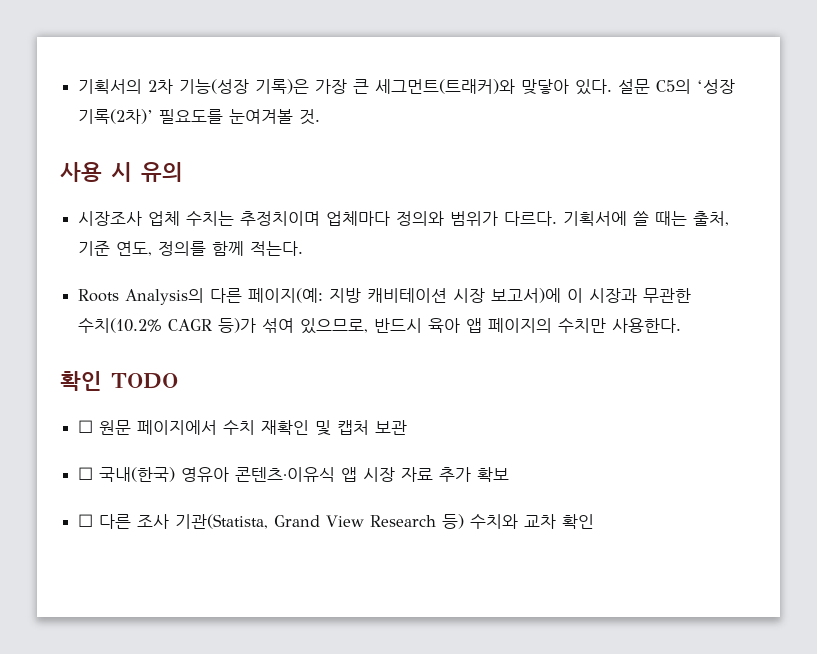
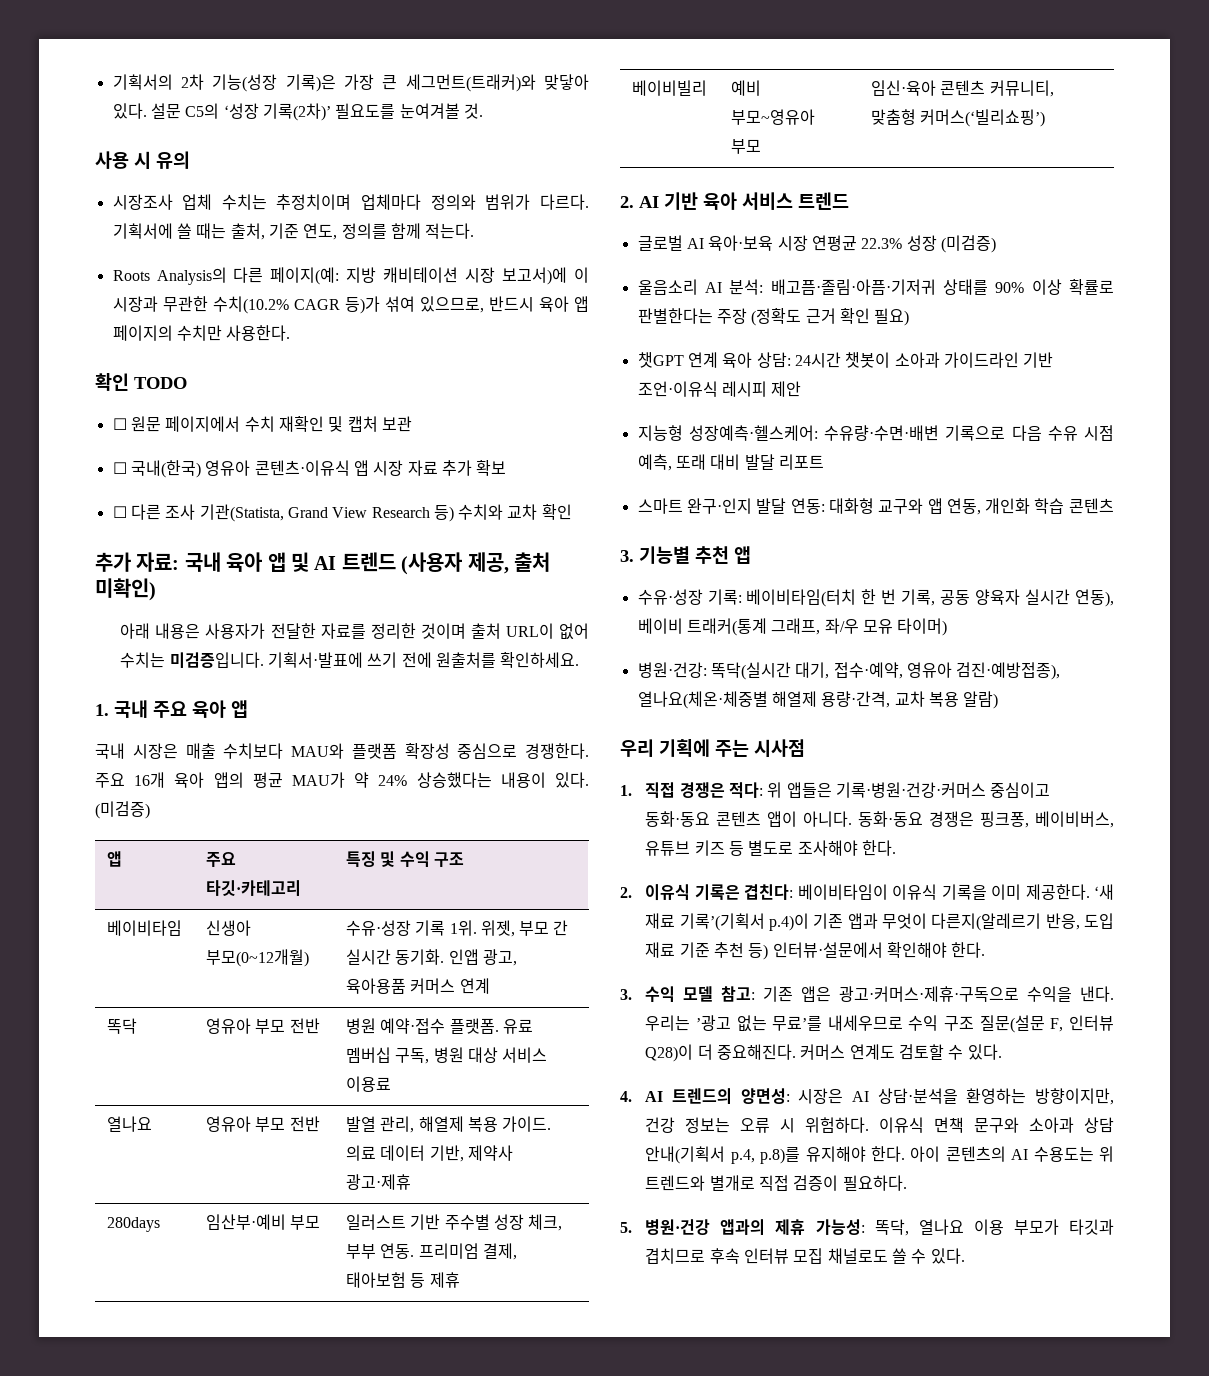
+ 추가 자료: 국내 육아 앱 및 AI 트렌드 (사용자 제공, 출처 미확인)
+ 아래 내용은 사용자가 전달한 자료를 정리한 것이며 출처 URL이 없어 수치는 미검증입니다. 기획서·발표에 쓰기 전에 원출처를 확인하세요.
+ 1. 국내 주요 육아 앱
+ 국내 시장은 매출 수치보다 MAU와 플랫폼 확장성 중심으로 경쟁한다. 주요 16개 육아 앱의 평균 MAU가 약 24% 상승했다는 내용이 있다. (미검증)
+ 앱 | 주요 타깃·카테고리 | 특징 및 수익 구조
+ 베이비타임 | 신생아 부모(0~12개월) | 수유·성장 기록 1위. 위젯, 부모 간 실시간 동기화. 인앱 광고, 육아용품 커머스 연계
+ 똑닥 | 영유아 부모 전반 | 병원 예약·접수 플랫폼. 유료 멤버십 구독, 병원 대상 서비스 이용료
+ 열나요 | 영유아 부모 전반 | 발열 관리, 해열제 복용 가이드. 의료 데이터 기반, 제약사 광고·제휴
+ 280days | 임산부·예비 부모 | 일러스트 기반 주수별 성장 체크, 부부 연동. 프리미엄 결제, 태아보험 등 제휴
+ 베이비빌리 | 예비 부모~영유아 부모 | 임신·육아 콘텐츠 커뮤니티, 맞춤형 커머스(‘빌리쇼핑’)
+ 2. AI 기반 육아 서비스 트렌드
+ 글로벌 AI 육아·보육 시장 연평균 22.3% 성장 (미검증)
+ 울음소리 AI 분석: 배고픔·졸림·아픔·기저귀 상태를 90% 이상 확률로 판별한다는 주장 (정확도 근거 확인 필요)
+ 챗GPT 연계 육아 상담: 24시간 챗봇이 소아과 가이드라인 기반 조언·이유식 레시피 제안
+ 지능형 성장예측·헬스케어: 수유량·수면·배변 기록으로 다음 수유 시점 예측, 또래 대비 발달 리포트
+ 스마트 완구·인지 발달 연동: 대화형 교구와 앱 연동, 개인화 학습 콘텐츠
+ 3. 기능별 추천 앱
+ 수유·성장 기록: 베이비타임(터치 한 번 기록, 공동 양육자 실시간 연동), 베이비 트래커(통계 그래프, 좌/우 모유 타이머)
+ 병원·건강: 똑닥(실시간 대기, 접수·예약, 영유아 검진·예방접종), 열나요(체온·체중별 해열제 용량·간격, 교차 복용 알람)
+ 우리 기획에 주는 시사점
+ 1. 직접 경쟁은 적다: 위 앱들은 기록·병원·건강·커머스 중심이고 동화·동요 콘텐츠 앱이 아니다. 동화·동요 경쟁은 핑크퐁, 베이비버스, 유튜브 키즈 등 별도로 조사해야 한다.
+ 2. 이유식 기록은 겹친다: 베이비타임이 이유식 기록을 이미 제공한다. ‘새 재료 기록’(기획서 p.4)이 기존 앱과 무엇이 다른지(알레르기 반응, 도입 재료 기준 추천 등) 인터뷰·설문에서 확인해야 한다.
+ 3. 수익 모델 참고: 기존 앱은 광고·커머스·제휴·구독으로 수익을 낸다. 우리는 ’광고 없는 무료’를 내세우므로 수익 구조 질문(설문 F, 인터뷰 Q28)이 더 중요해진다. 커머스 연계도 검토할 수 있다.
+ 4. AI 트렌드의 양면성: 시장은 AI 상담·분석을 환영하는 방향이지만, 건강 정보는 오류 시 위험하다. 이유식 면책 문구와 소아과 상담 안내(기획서 p.4, p.8)를 유지해야 한다. 아이 콘텐츠의 AI 수용도는 위 트렌드와 별개로 직접 검증이 필요하다.
+ 5. 병원·건강 앱과의 제휴 가능성: 똑닥, 열나요 이용 부모가 타깃과 겹치므로 후속 인터뷰 모집 채널로도 쓸 수 있다.

